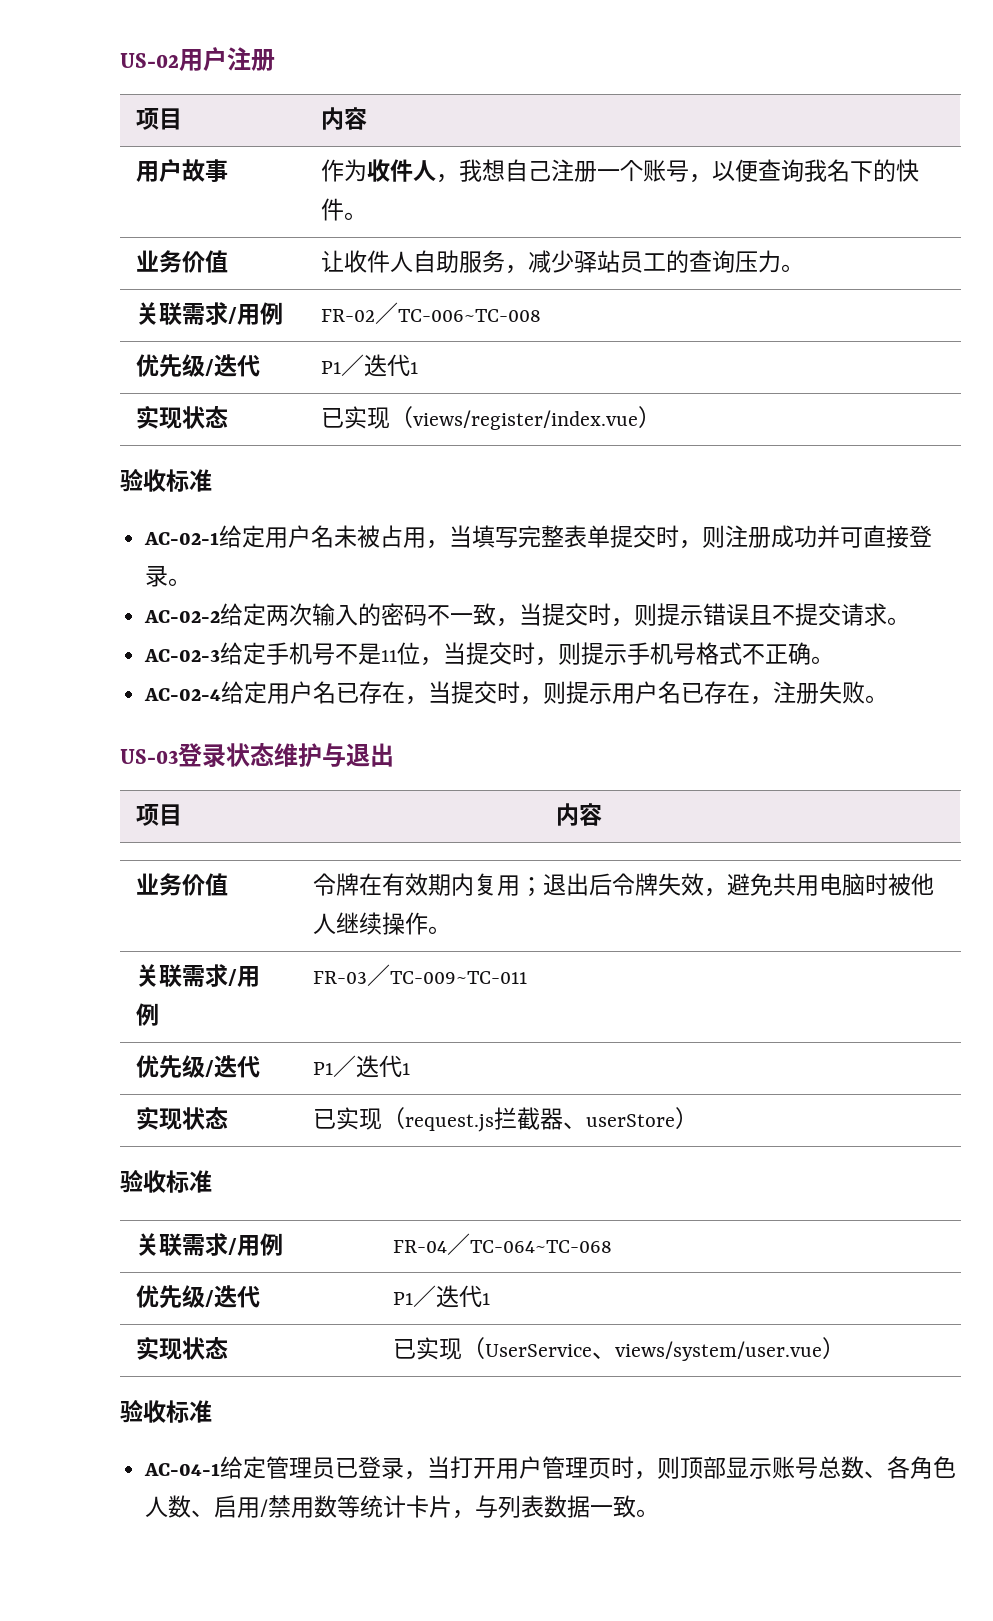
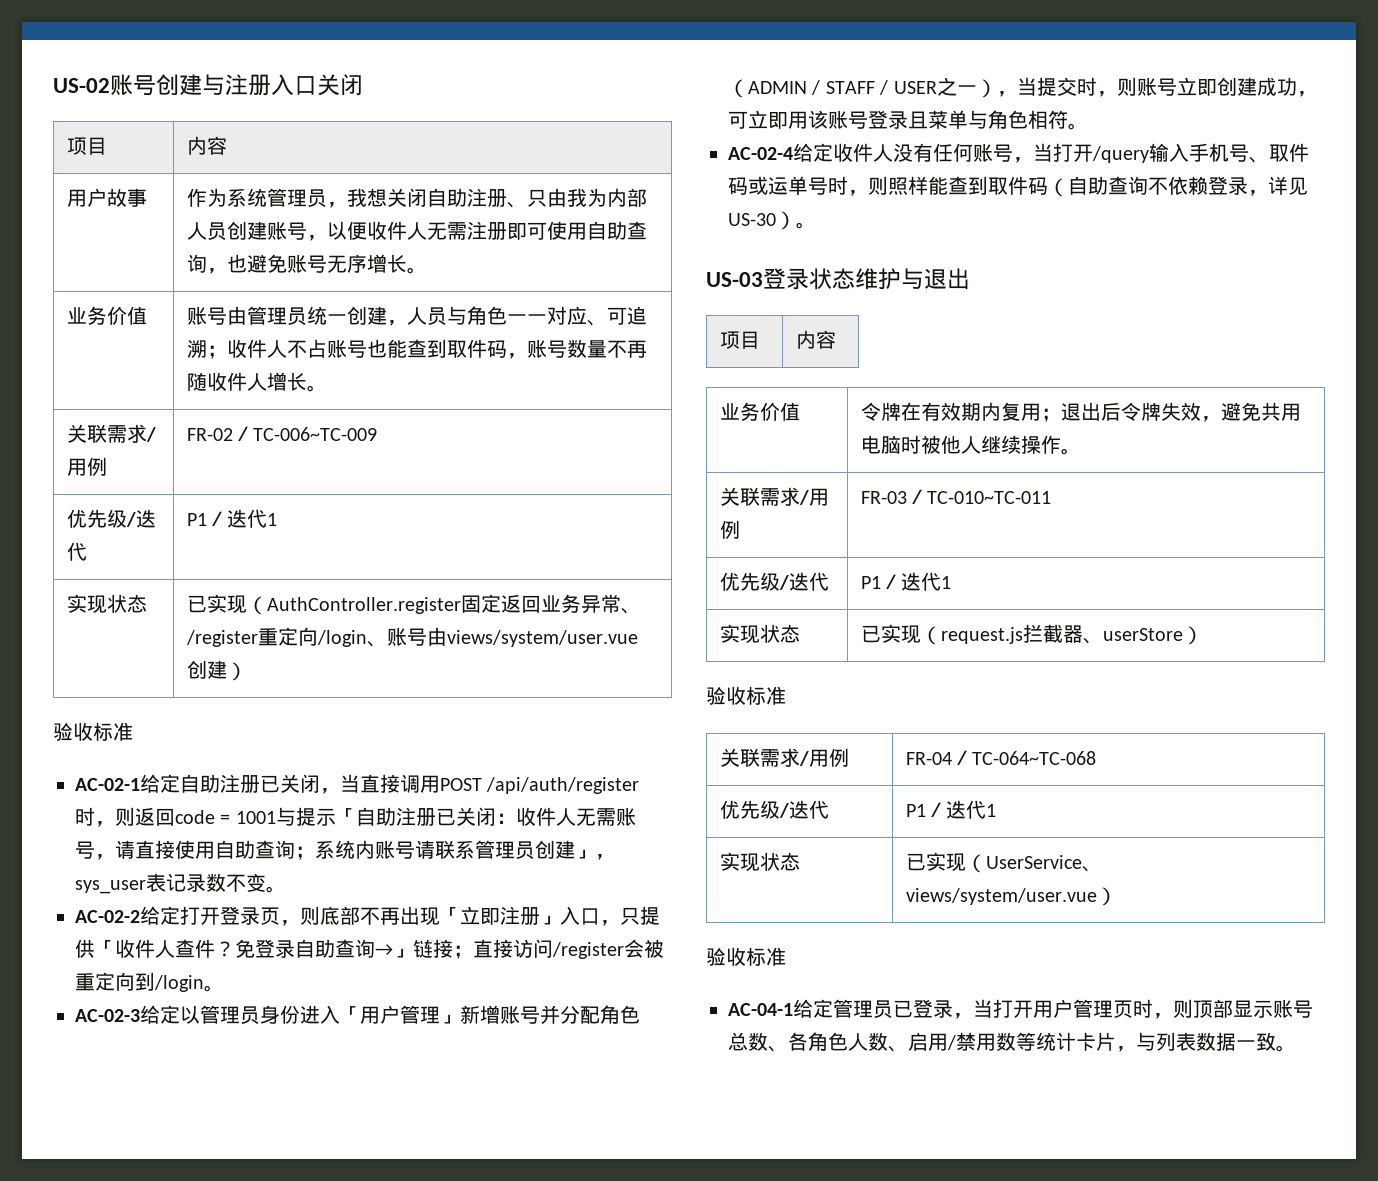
- US-02用户注册
+ US-02账号创建与注册入口关闭
- 用户故事 | 作为收件人，我想自己注册一个账号，以便查询我名下的快件。
- 业务价值 | 让收件人自助服务，减少驿站员工的查询压力。
+ 用户故事 | 作为系统管理员，我想关闭自助注册、只由我为内部人员创建账号，以便收件人无需注册即可使用自助查询，也避免账号无序增长。
+ 业务价值 | 账号由管理员统一创建，人员与角色一一对应、可追溯；收件人不占账号也能查到取件码，账号数量不再随收件人增长。
- 关联需求/用例 | FR-02／TC-006~TC-008
+ 关联需求/用例 | FR-02／TC-006~TC-009
- 实现状态 | 已实现（views/register/index.vue）
+ 实现状态 | 已实现（AuthController.register固定返回业务异常、/register重定向/login、账号由views/system/user.vue创建）
- AC-02-1给定用户名未被占用，当填写完整表单提交时，则注册成功并可直接登录。
- AC-02-2给定两次输入的密码不一致，当提交时，则提示错误且不提交请求。
- AC-02-3给定手机号不是11位，当提交时，则提示手机号格式不正确。
- AC-02-4给定用户名已存在，当提交时，则提示用户名已存在，注册失败。
+ AC-02-1给定自助注册已关闭，当直接调用POST /api/auth/register时，则返回code = 1001与提示「自助注册已关闭：收件人无需账号，请直接使用自助查询；系统内账号请联系管理员创建」，sys_user表记录数不变。
+ AC-02-2给定打开登录页，则底部不再出现「立即注册」入口，只提供「收件人查件？免登录自助查询→」链接；直接访问/register会被重定向到/login。
+ AC-02-3给定以管理员身份进入「用户管理」新增账号并分配角色（ADMIN / STAFF / USER之一），当提交时，则账号立即创建成功，可立即用该账号登录且菜单与角色相符。
+ AC-02-4给定收件人没有任何账号，当打开/query输入手机号、取件码或运单号时，则照样能查到取件码（自助查询不依赖登录，详见US-30）。
- 关联需求/用例 | FR-03／TC-009~TC-011
+ 关联需求/用例 | FR-03／TC-010~TC-011

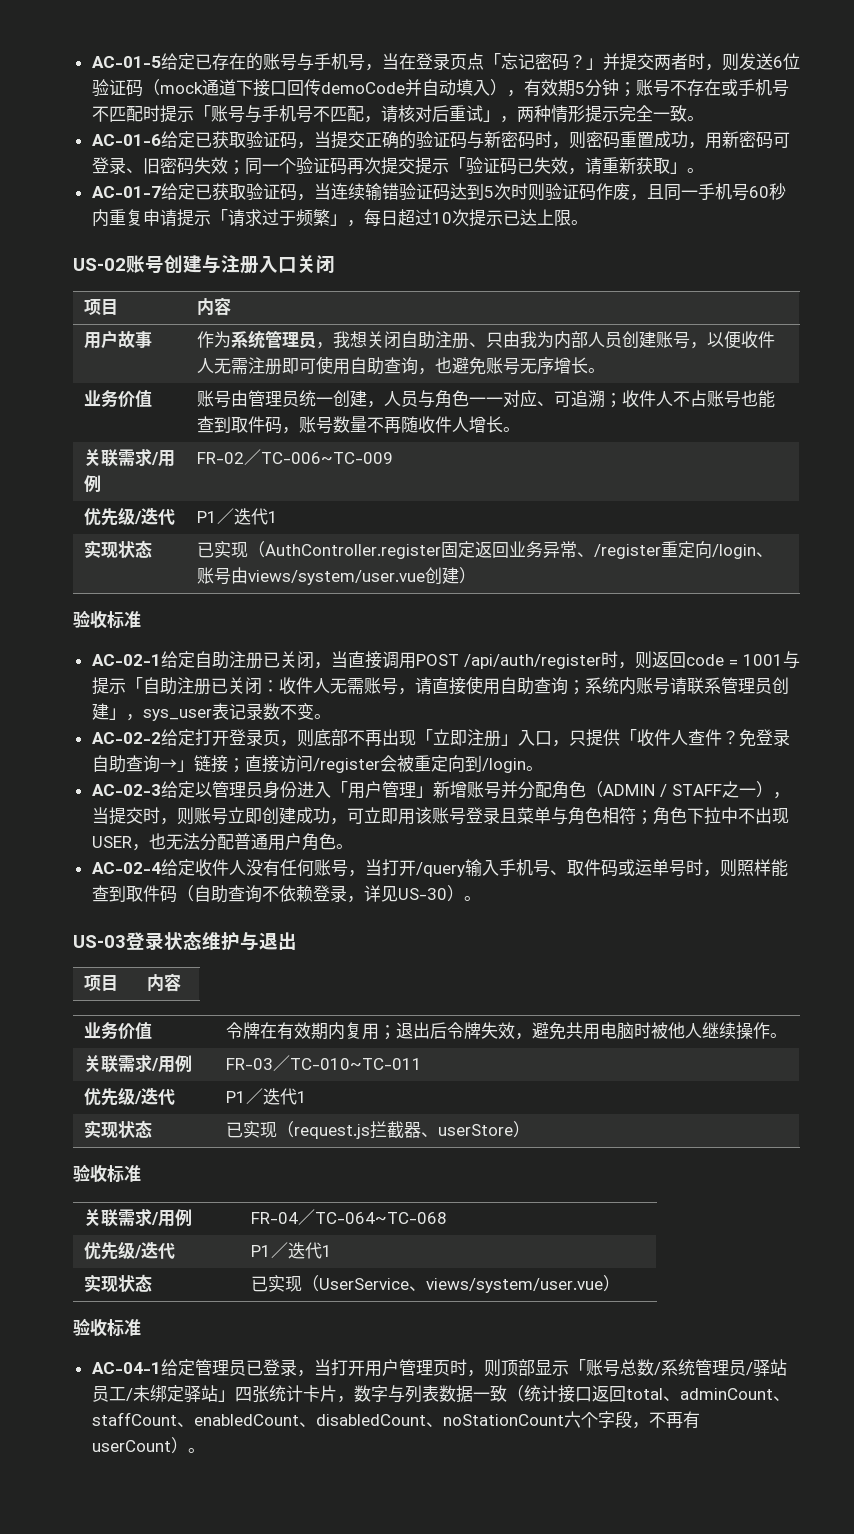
+ AC-01-5给定已存在的账号与手机号，当在登录页点「忘记密码？」并提交两者时，则发送6位验证码（mock通道下接口回传demoCode并自动填入），有效期5分钟；账号不存在或手机号不匹配时提示「账号与手机号不匹配，请核对后重试」，两种情形提示完全一致。
+ AC-01-6给定已获取验证码，当提交正确的验证码与新密码时，则密码重置成功，用新密码可登录、旧密码失效；同一个验证码再次提交提示「验证码已失效，请重新获取」。
+ AC-01-7给定已获取验证码，当连续输错验证码达到5次时则验证码作废，且同一手机号60秒内重复申请提示「请求过于频繁」，每日超过10次提示已达上限。
- AC-02-3给定以管理员身份进入「用户管理」新增账号并分配角色（ADMIN / STAFF / USER之一），当提交时，则账号立即创建成功，可立即用该账号登录且菜单与角色相符。
+ AC-02-3给定以管理员身份进入「用户管理」新增账号并分配角色（ADMIN / STAFF之一），当提交时，则账号立即创建成功，可立即用该账号登录且菜单与角色相符；角色下拉中不出现USER，也无法分配普通用户角色。
- AC-04-1给定管理员已登录，当打开用户管理页时，则顶部显示账号总数、各角色人数、启用/禁用数等统计卡片，与列表数据一致。
+ AC-04-1给定管理员已登录，当打开用户管理页时，则顶部显示「账号总数/系统管理员/驿站员工/未绑定驿站」四张统计卡片，数字与列表数据一致（统计接口返回total、adminCount、staffCount、enabledCount、disabledCount、noStationCount六个字段，不再有userCount）。

